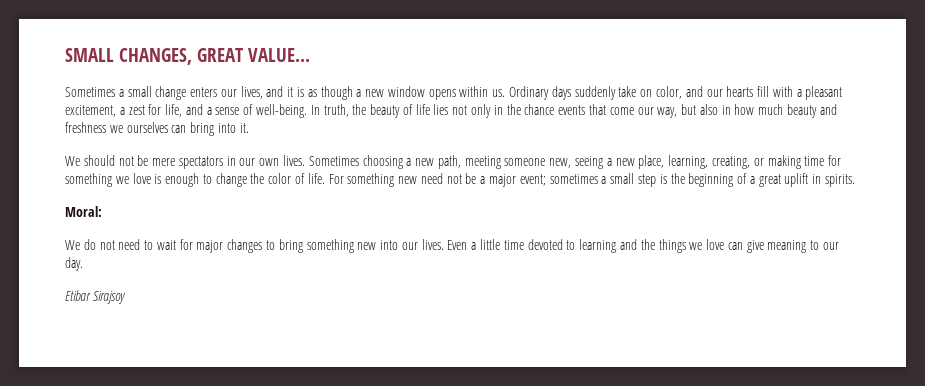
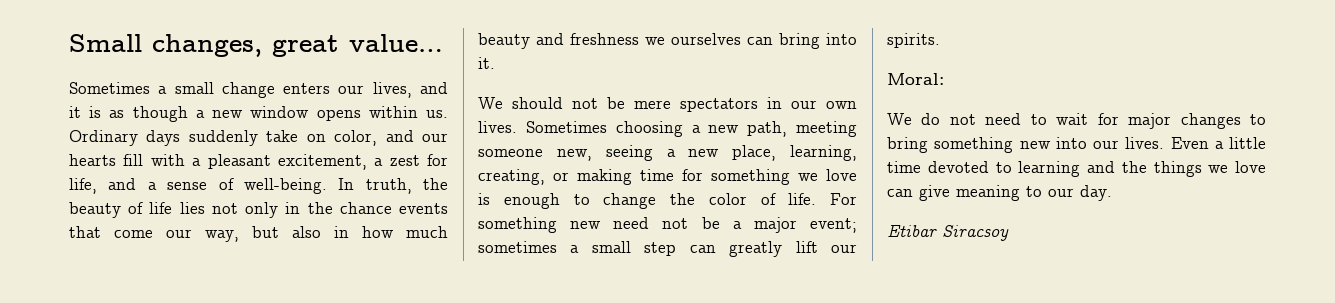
- SMALL CHANGES, GREAT VALUE...
+ Small changes, great value…
- For something new need not be a major event; sometimes a small step is the beginning of a great uplift in spirits.
+ For something new need not be a major event; sometimes a small step can greatly lift our spirits.
- Etibar Sirajsoy
+ Etibar Siracsoy

